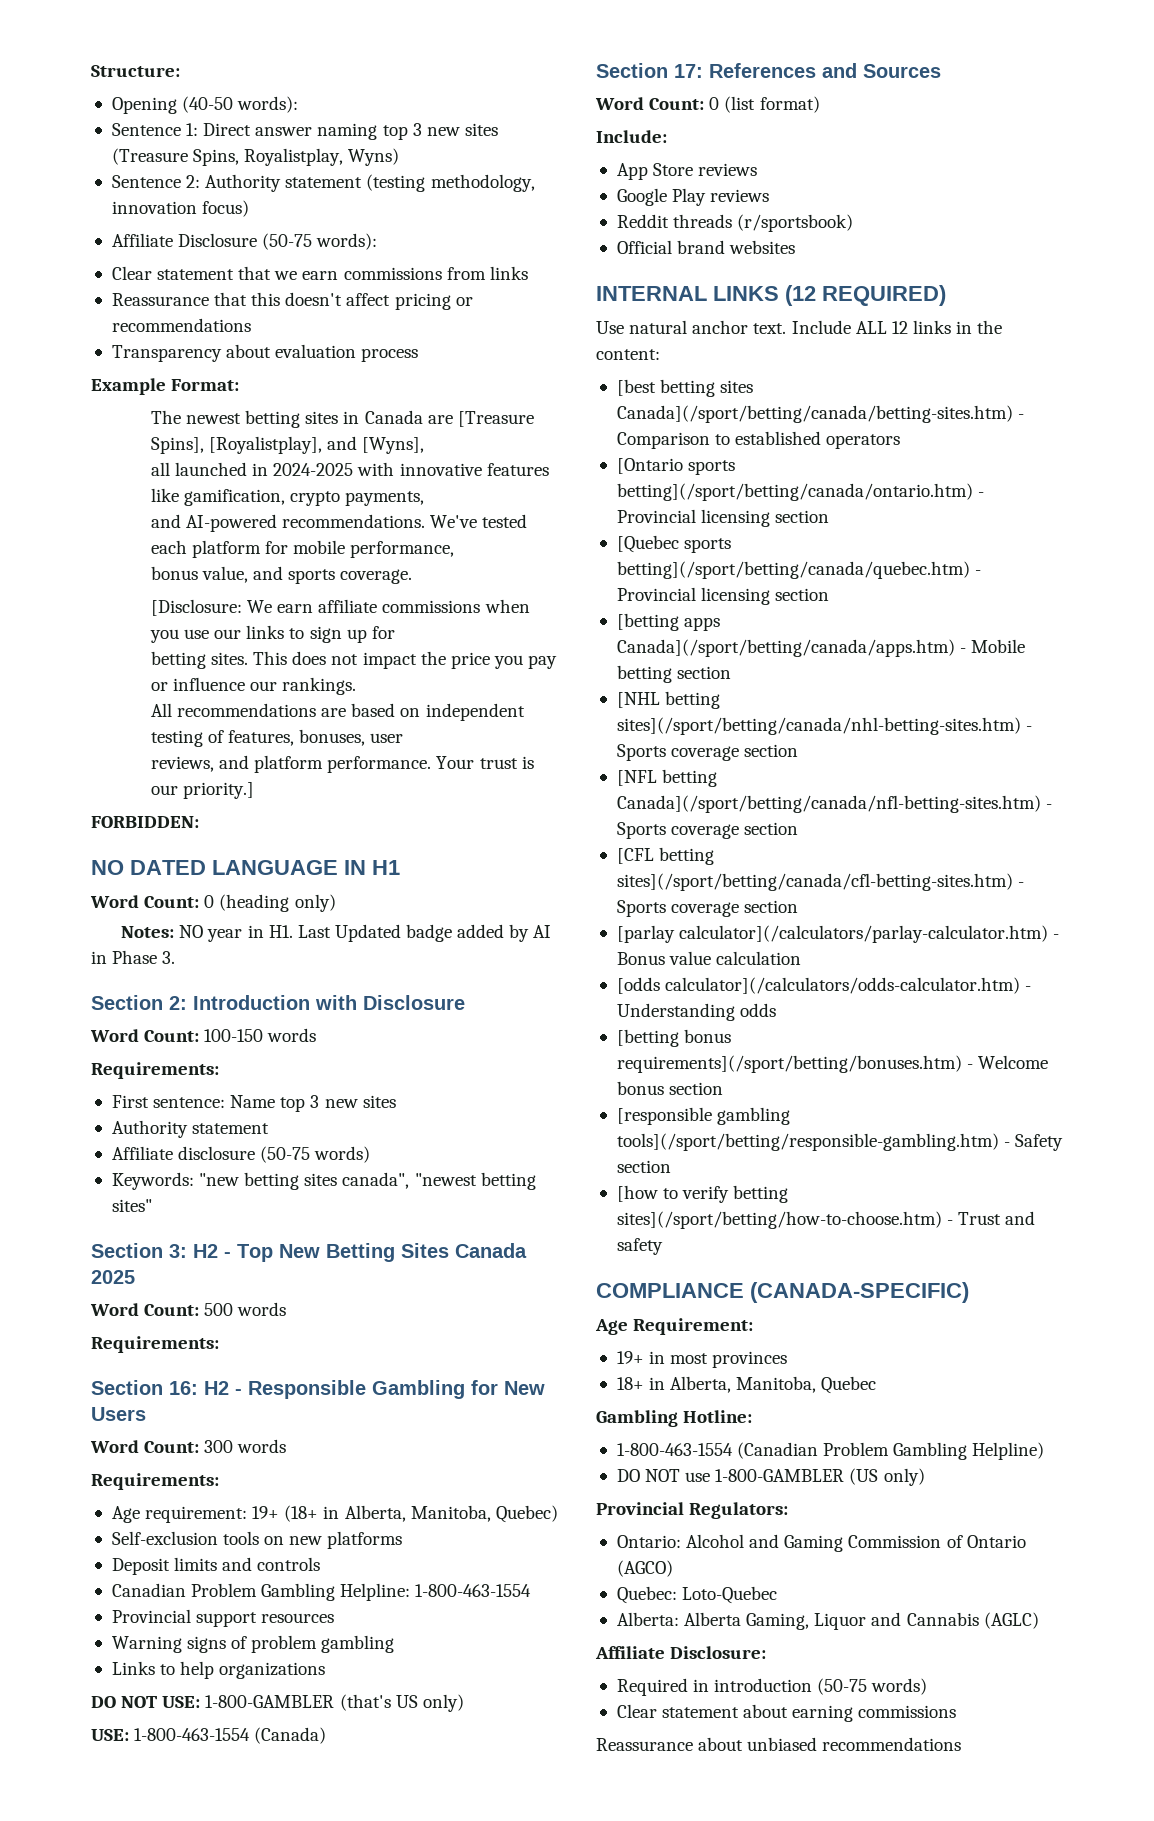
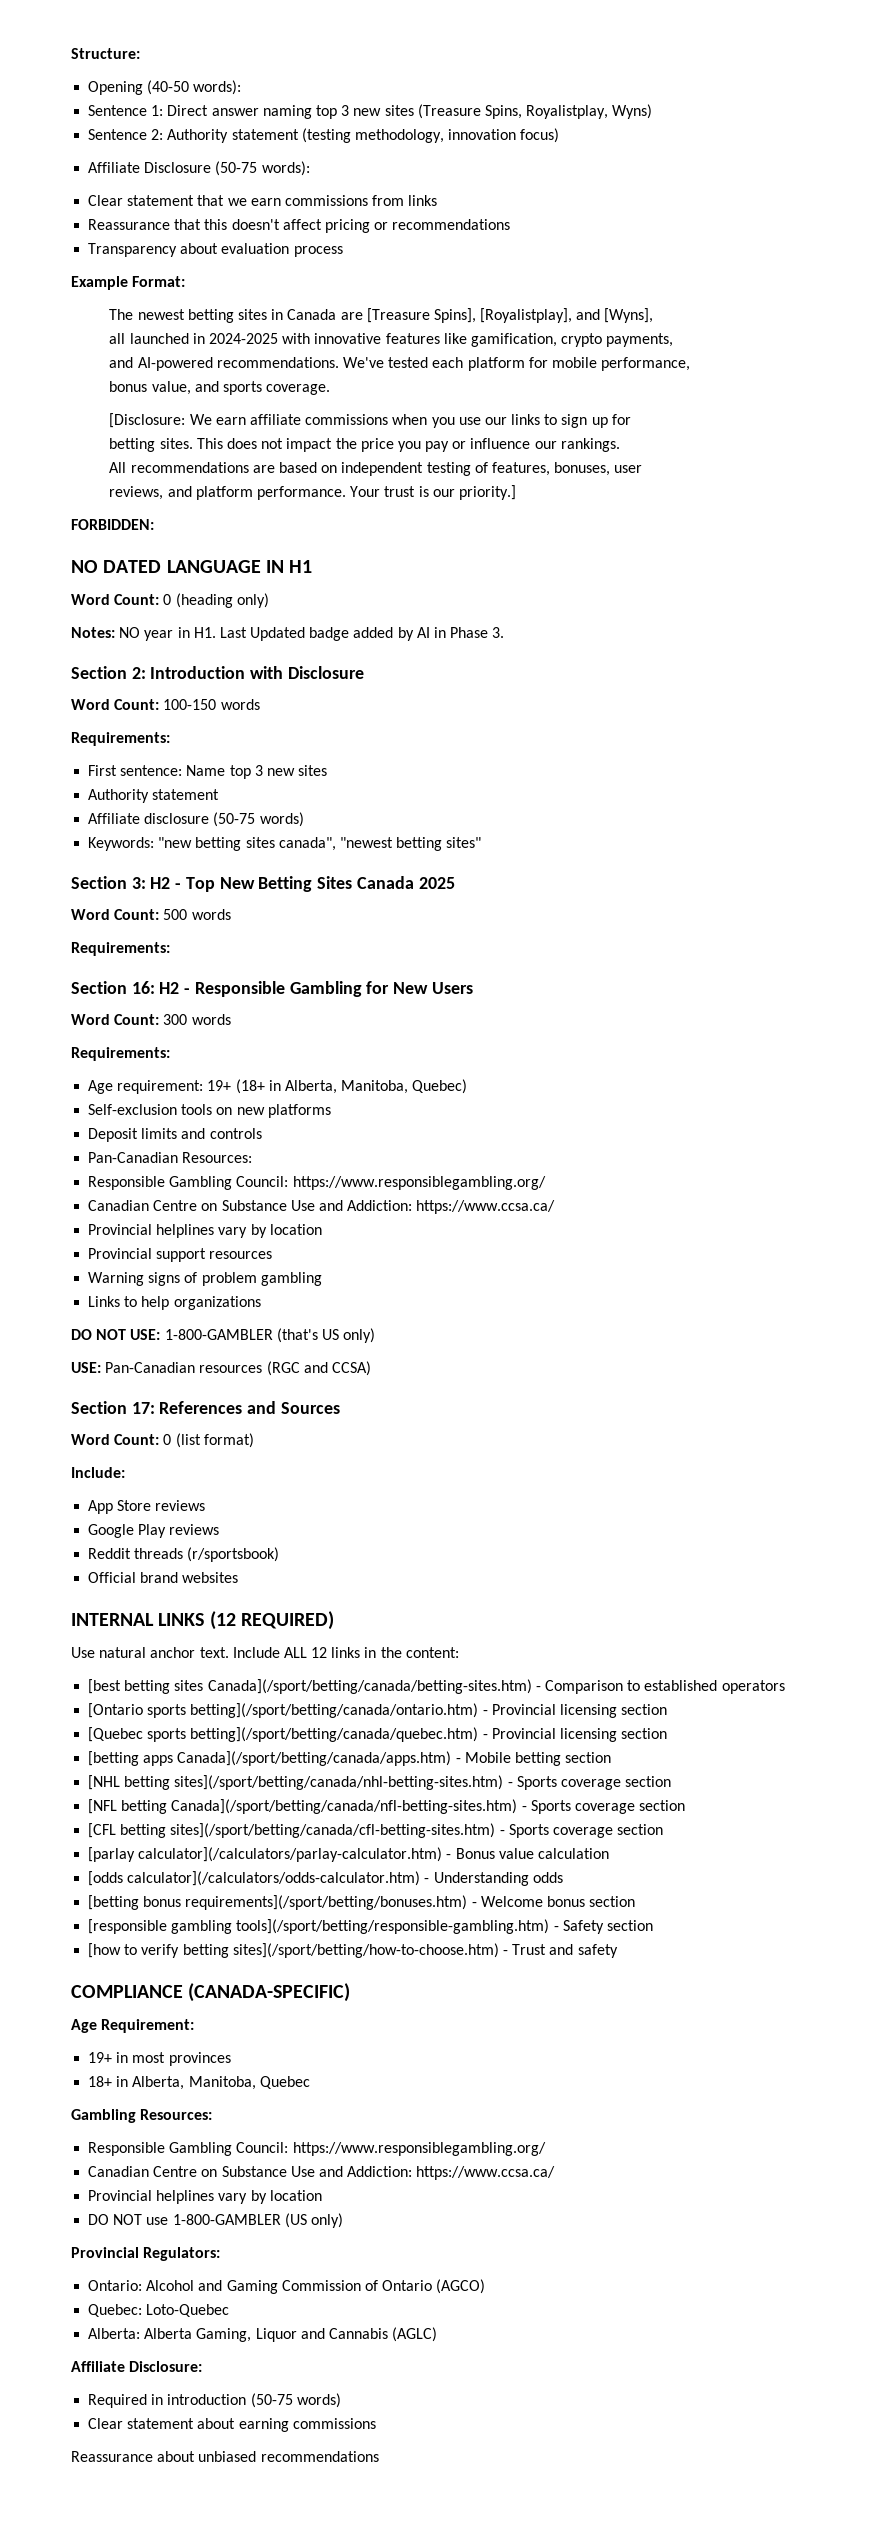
- Canadian Problem Gambling Helpline: 1-800-463-1554
+ Pan-Canadian Resources:
+ Responsible Gambling Council: https://www.responsiblegambling.org/
+ Canadian Centre on Substance Use and Addiction: https://www.ccsa.ca/
+ Provincial helplines vary by location
- USE: 1-800-463-1554 (Canada)
+ USE: Pan-Canadian resources (RGC and CCSA)
- Gambling Hotline:
- 1-800-463-1554 (Canadian Problem Gambling Helpline)
+ Gambling Resources:
+ Responsible Gambling Council: https://www.responsiblegambling.org/
+ Canadian Centre on Substance Use and Addiction: https://www.ccsa.ca/
+ Provincial helplines vary by location

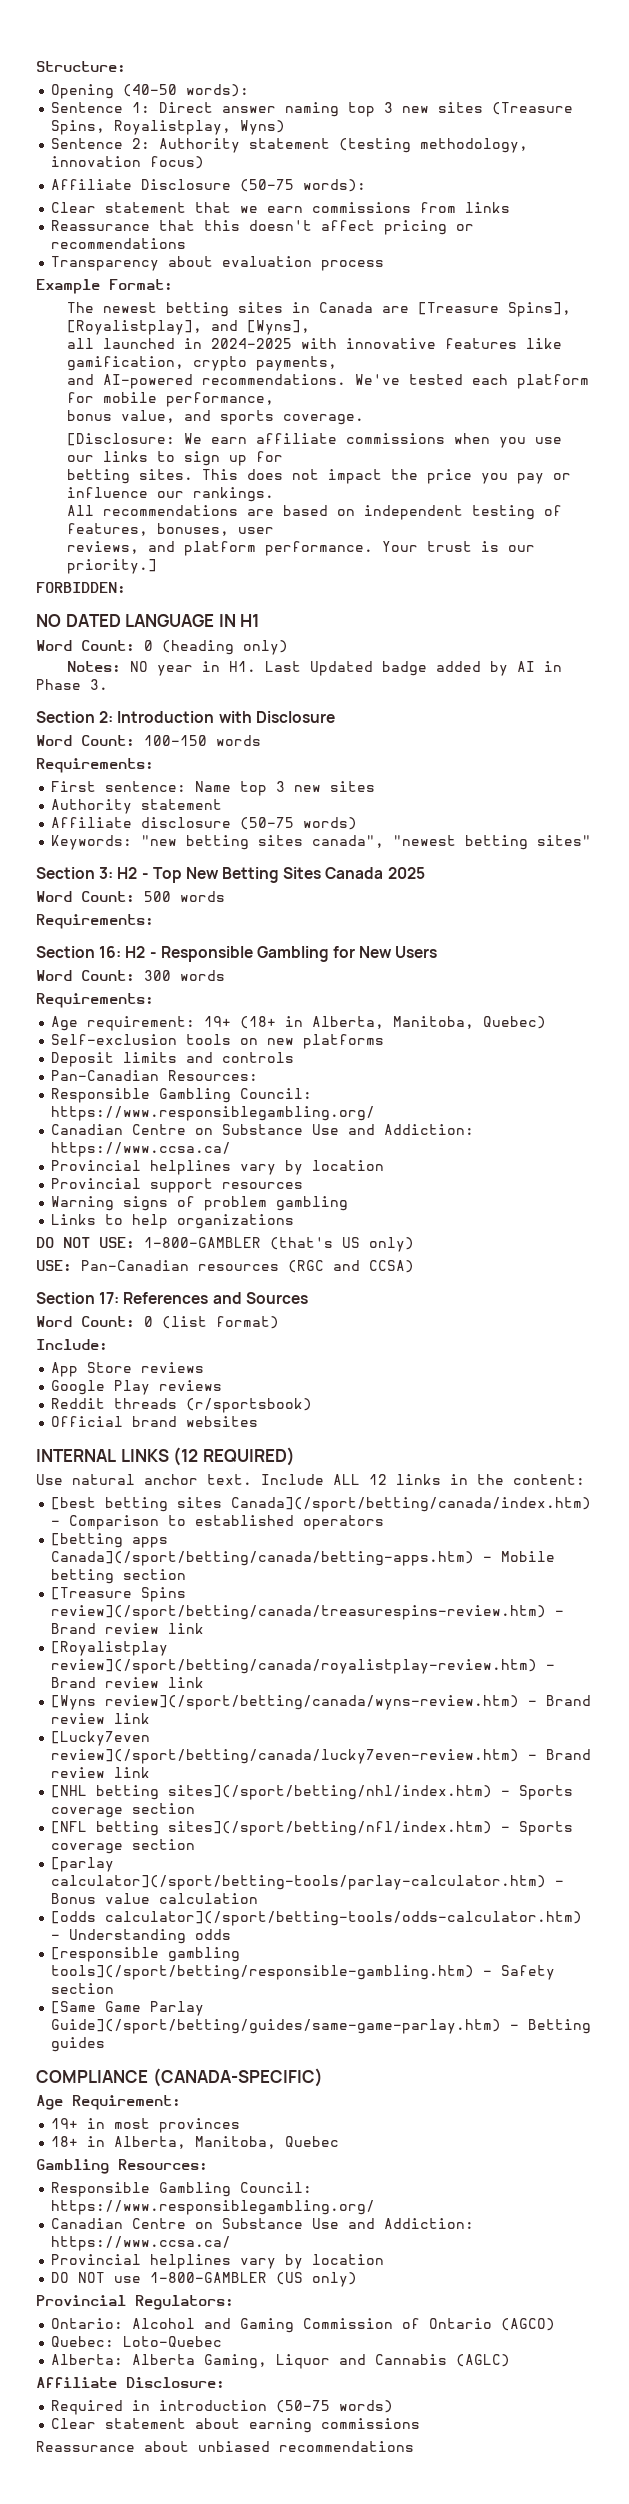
- [best betting sites Canada](/sport/betting/canada/betting-sites.htm) - Comparison to established operators
+ [best betting sites Canada](/sport/betting/canada/index.htm) - Comparison to established operators
- [Ontario sports betting](/sport/betting/canada/ontario.htm) - Provincial licensing section
- [Quebec sports betting](/sport/betting/canada/quebec.htm) - Provincial licensing section
- [betting apps Canada](/sport/betting/canada/apps.htm) - Mobile betting section
+ [betting apps Canada](/sport/betting/canada/betting-apps.htm) - Mobile betting section
+ [Treasure Spins review](/sport/betting/canada/treasurespins-review.htm) - Brand review link
+ [Royalistplay review](/sport/betting/canada/royalistplay-review.htm) - Brand review link
+ [Wyns review](/sport/betting/canada/wyns-review.htm) - Brand review link
+ [Lucky7even review](/sport/betting/canada/lucky7even-review.htm) - Brand review link
- [NHL betting sites](/sport/betting/canada/nhl-betting-sites.htm) - Sports coverage section
+ [NHL betting sites](/sport/betting/nhl/index.htm) - Sports coverage section
- [NFL betting Canada](/sport/betting/canada/nfl-betting-sites.htm) - Sports coverage section
- [CFL betting sites](/sport/betting/canada/cfl-betting-sites.htm) - Sports coverage section
+ [NFL betting sites](/sport/betting/nfl/index.htm) - Sports coverage section
- [parlay calculator](/calculators/parlay-calculator.htm) - Bonus value calculation
+ [parlay calculator](/sport/betting-tools/parlay-calculator.htm) - Bonus value calculation
- [odds calculator](/calculators/odds-calculator.htm) - Understanding odds
+ [odds calculator](/sport/betting-tools/odds-calculator.htm) - Understanding odds
- [betting bonus requirements](/sport/betting/bonuses.htm) - Welcome bonus section
- [how to verify betting sites](/sport/betting/how-to-choose.htm) - Trust and safety
+ [Same Game Parlay Guide](/sport/betting/guides/same-game-parlay.htm) - Betting guides

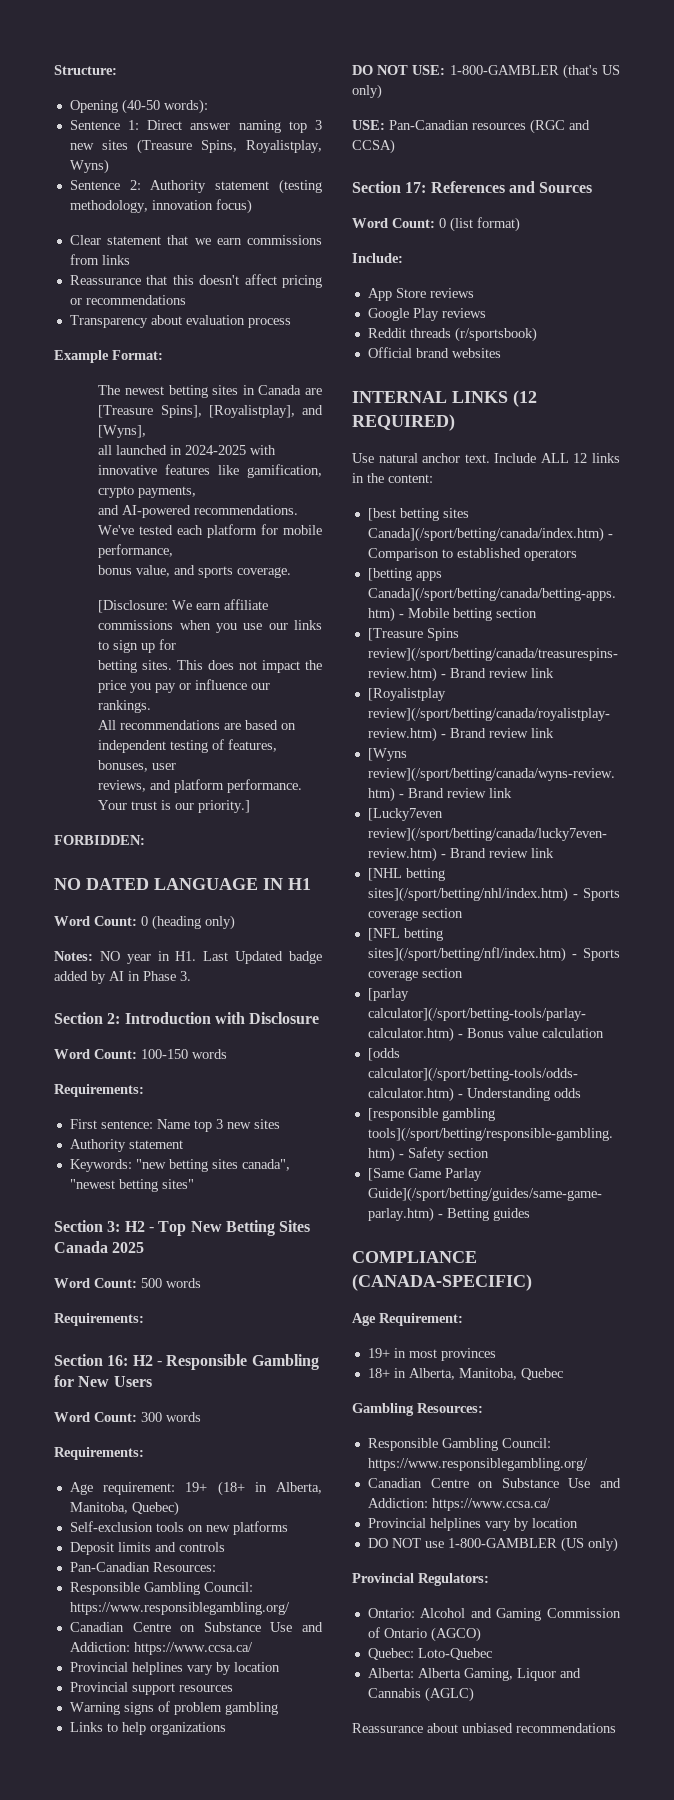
- Affiliate Disclosure (50-75 words):
- Affiliate disclosure (50-75 words)
- Affiliate Disclosure:
- Required in introduction (50-75 words)
- Clear statement about earning commissions

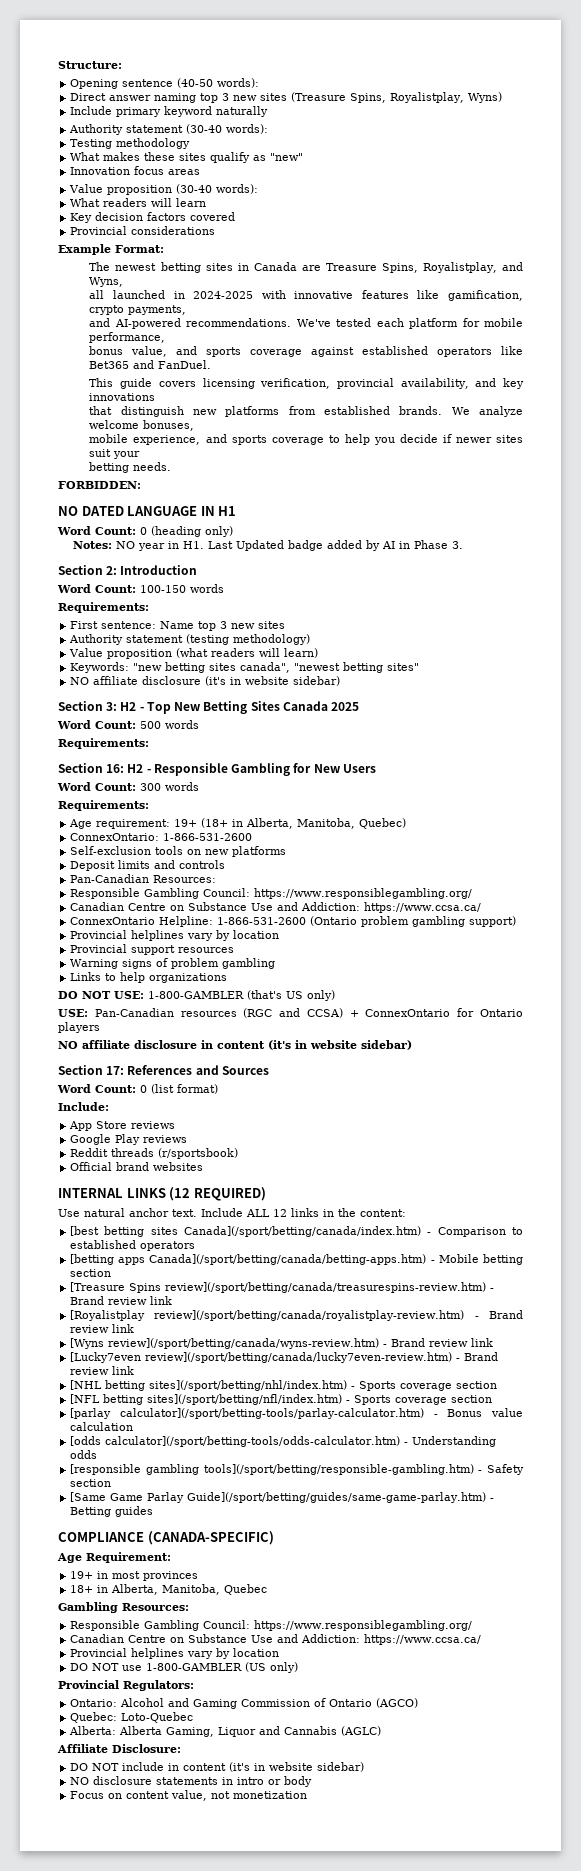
- Opening (40-50 words):
+ Opening sentence (40-50 words):
- Sentence 1: Direct answer naming top 3 new sites (Treasure Spins, Royalistplay, Wyns)
+ Direct answer naming top 3 new sites (Treasure Spins, Royalistplay, Wyns)
- Sentence 2: Authority statement (testing methodology, innovation focus)
- Clear statement that we earn commissions from links
- Reassurance that this doesn't affect pricing or recommendations
- Transparency about evaluation process
+ Include primary keyword naturally
+ Authority statement (30-40 words):
+ Testing methodology
+ What makes these sites qualify as "new"
+ Innovation focus areas
+ Value proposition (30-40 words):
+ What readers will learn
+ Key decision factors covered
+ Provincial considerations
- The newest betting sites in Canada are [Treasure Spins], [Royalistplay], and [Wyns],
+ The newest betting sites in Canada are Treasure Spins, Royalistplay, and Wyns,
- bonus value, and sports coverage.
- [Disclosure: We earn affiliate commissions when you use our links to sign up for
- betting sites. This does not impact the price you pay or influence our rankings.
- All recommendations are based on independent testing of features, bonuses, user
- reviews, and platform performance. Your trust is our priority.]
+ bonus value, and sports coverage against established operators like Bet365 and FanDuel.
+ This guide covers licensing verification, provincial availability, and key innovations
+ that distinguish new platforms from established brands. We analyze welcome bonuses,
+ mobile experience, and sports coverage to help you decide if newer sites suit your
+ betting needs.
- Section 2: Introduction with Disclosure
+ Section 2: Introduction
  First sentence: Name top 3 new sites
- Authority statement
+ Authority statement (testing methodology)
+ Value proposition (what readers will learn)
+ NO affiliate disclosure (it's in website sidebar)
+ ConnexOntario: 1-866-531-2600
+ ConnexOntario Helpline: 1-866-531-2600 (Ontario problem gambling support)
- USE: Pan-Canadian resources (RGC and CCSA)
+ USE: Pan-Canadian resources (RGC and CCSA) + ConnexOntario for Ontario players
+ NO affiliate disclosure in content (it's in website sidebar)
- Reassurance about unbiased recommendations
+ Affiliate Disclosure:
+ DO NOT include in content (it's in website sidebar)
+ NO disclosure statements in intro or body
+ Focus on content value, not monetization

